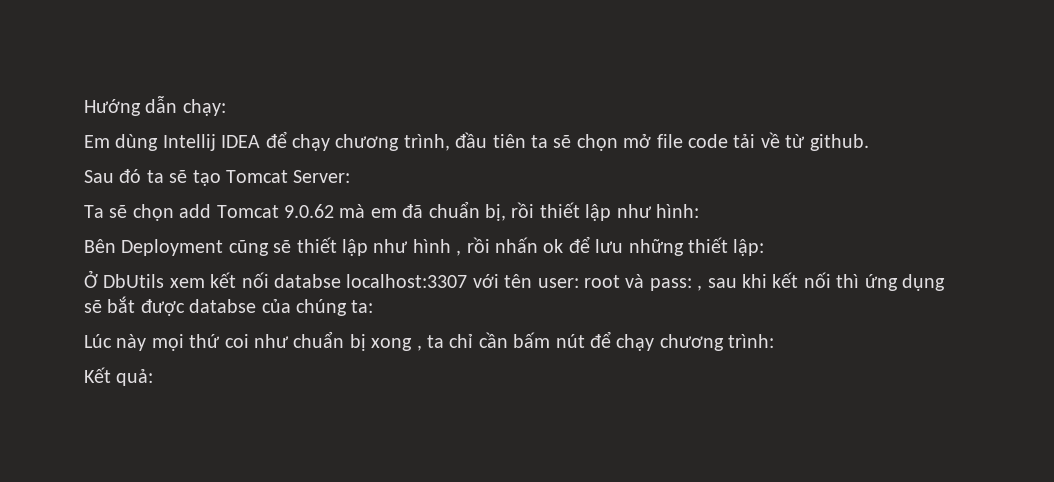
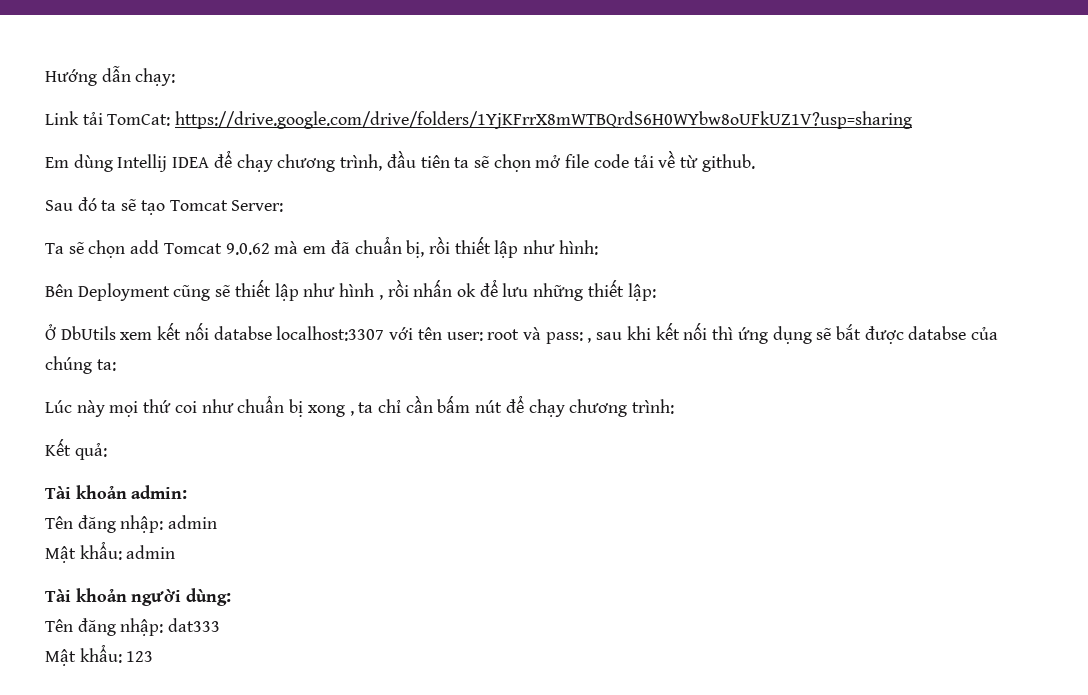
+ Link tải TomCat: https://drive.google.com/drive/folders/1YjKFrrX8mWTBQrdS6H0WYbw8oUFkUZ1V?usp=sharing
+ Tài khoản admin:
+ Tên đăng nhập: admin
+ Mật khẩu: admin
+ Tài khoản người dùng:
+ Tên đăng nhập: dat333
+ Mật khẩu: 123

